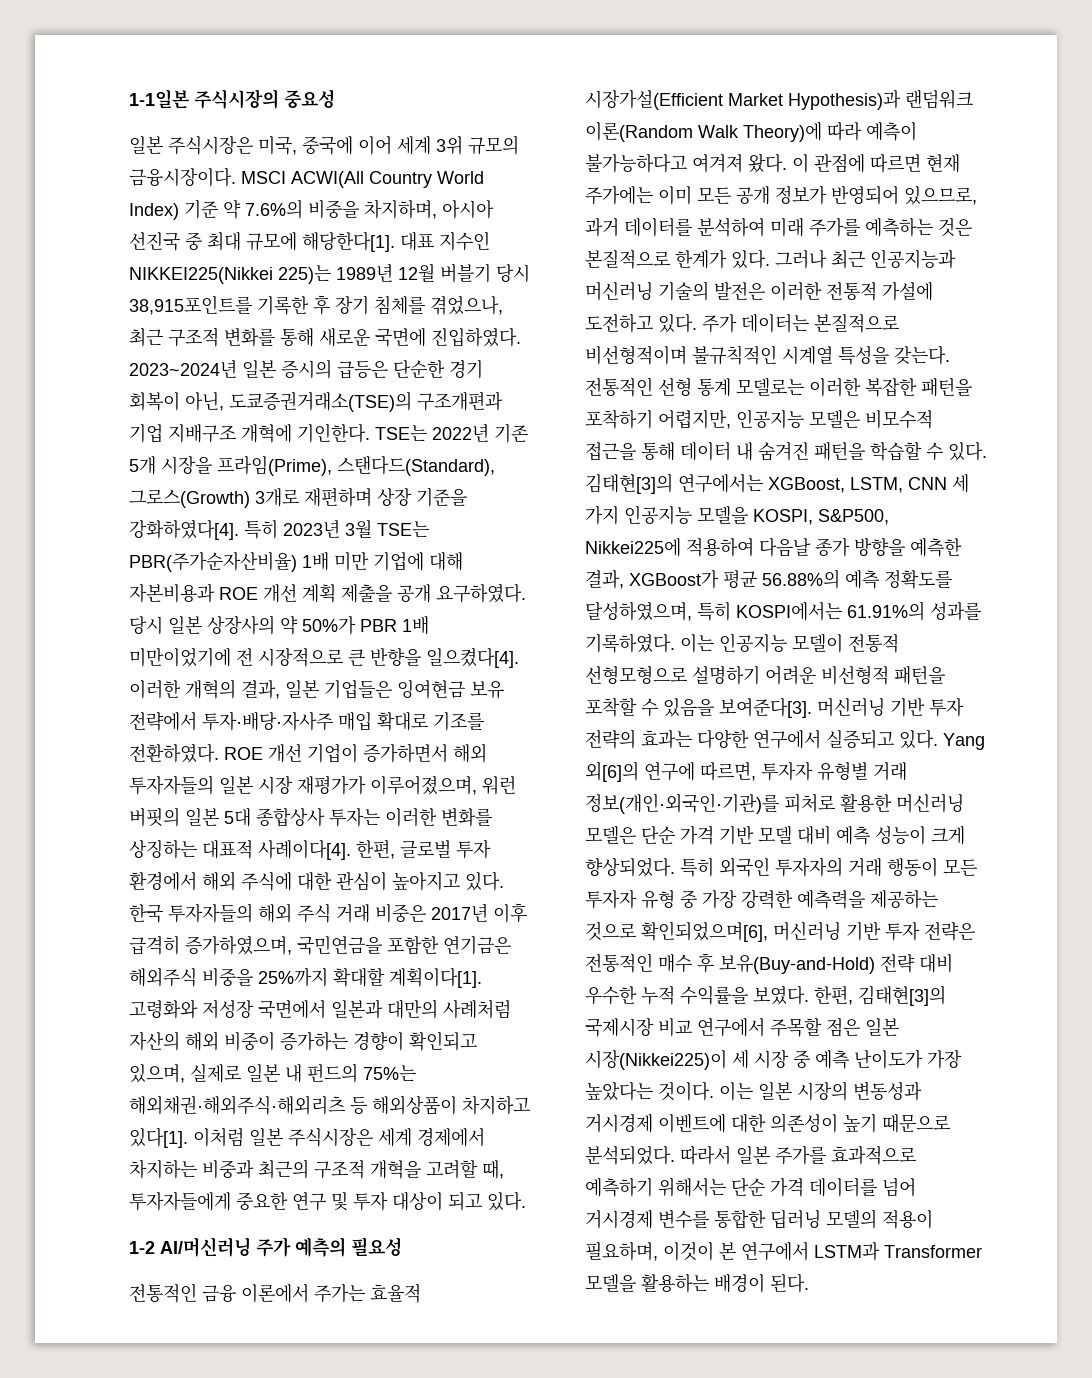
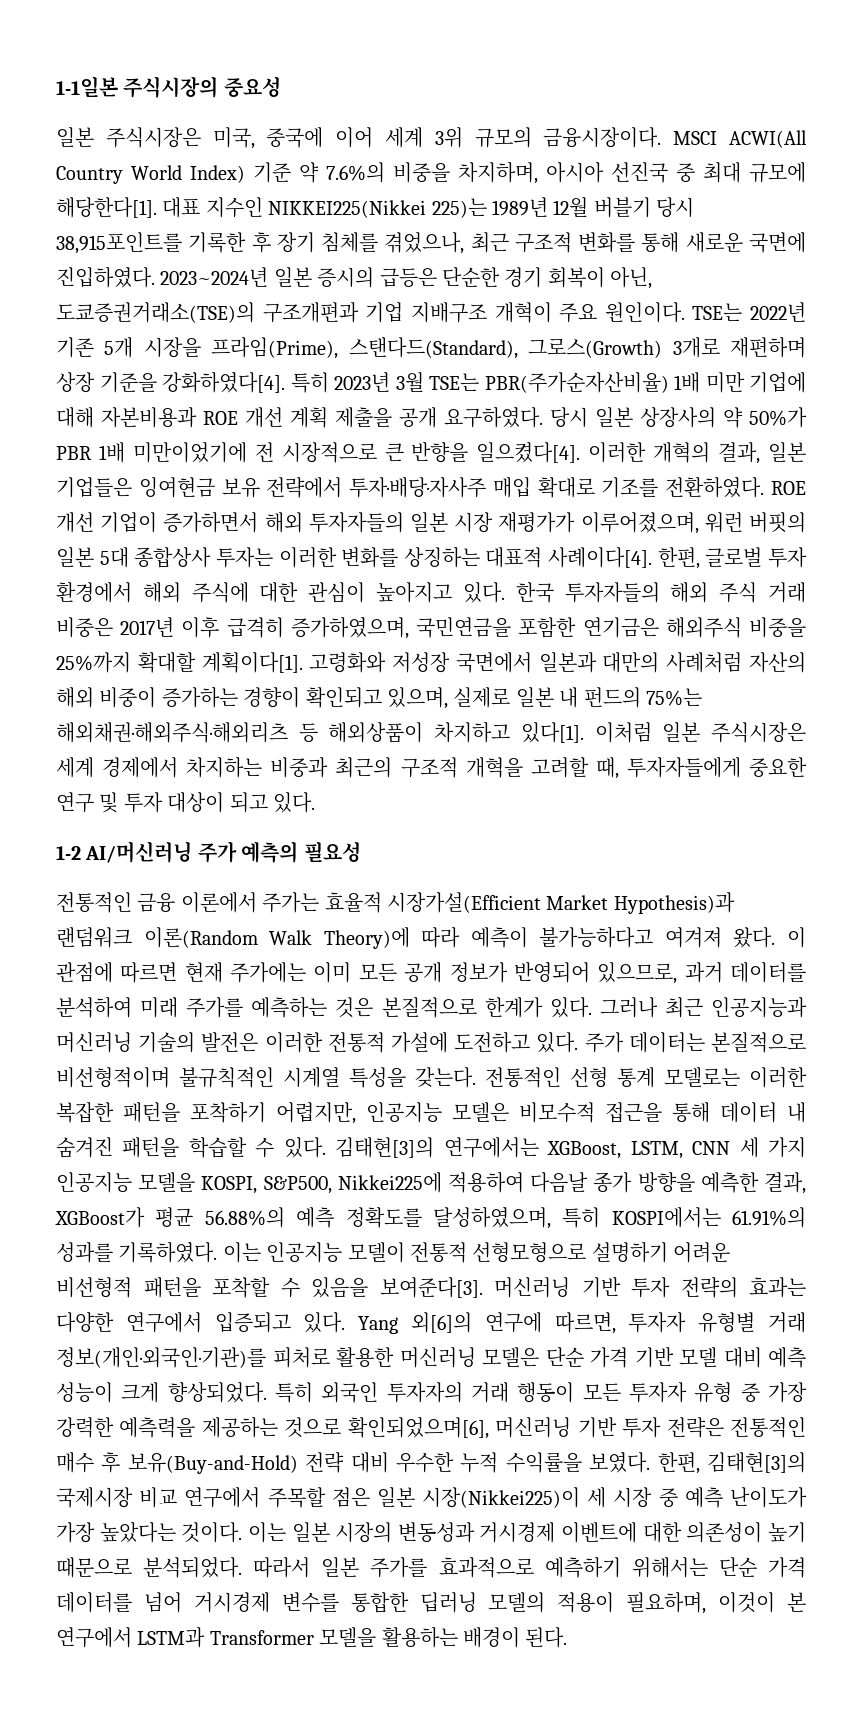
- 2023~2024년 일본 증시의 급등은 단순한 경기 회복이 아닌, 도쿄증권거래소(TSE)의 구조개편과 기업 지배구조 개혁에 기인한다.
+ 2023~2024년 일본 증시의 급등은 단순한 경기 회복이 아닌, 도쿄증권거래소(TSE)의 구조개편과 기업 지배구조 개혁이 주요 원인이다.
- 머신러닝 기반 투자 전략의 효과는 다양한 연구에서 실증되고 있다.
+ 머신러닝 기반 투자 전략의 효과는 다양한 연구에서 입증되고 있다.

